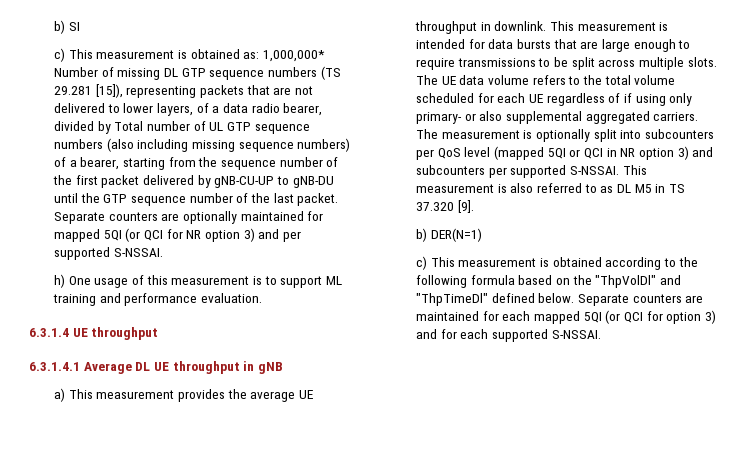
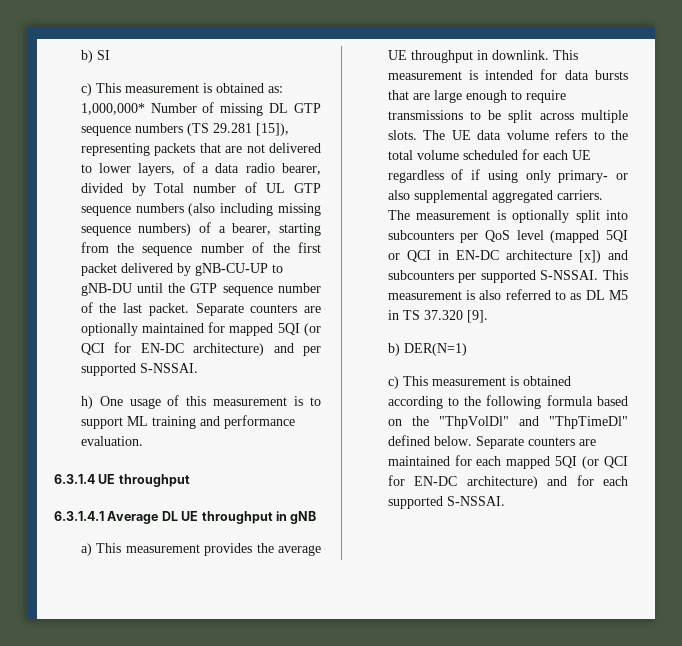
- Separate counters are optionally maintained for mapped 5QI (or QCI for NR option 3) and per supported S-NSSAI.
+ Separate counters are optionally maintained for mapped 5QI (or QCI for EN-DC architecture) and per supported S-NSSAI.
- The measurement is optionally split into subcounters per QoS level (mapped 5QI or QCI in NR option 3) and subcounters per supported S-NSSAI.
+ The measurement is optionally split into subcounters per QoS level (mapped 5QI or QCI in EN-DC architecture [x]) and subcounters per supported S-NSSAI.
- Separate counters are maintained for each mapped 5QI (or QCI for option 3) and for each supported S-NSSAI.
+ Separate counters are maintained for each mapped 5QI (or QCI for EN-DC architecture) and for each supported S-NSSAI.

